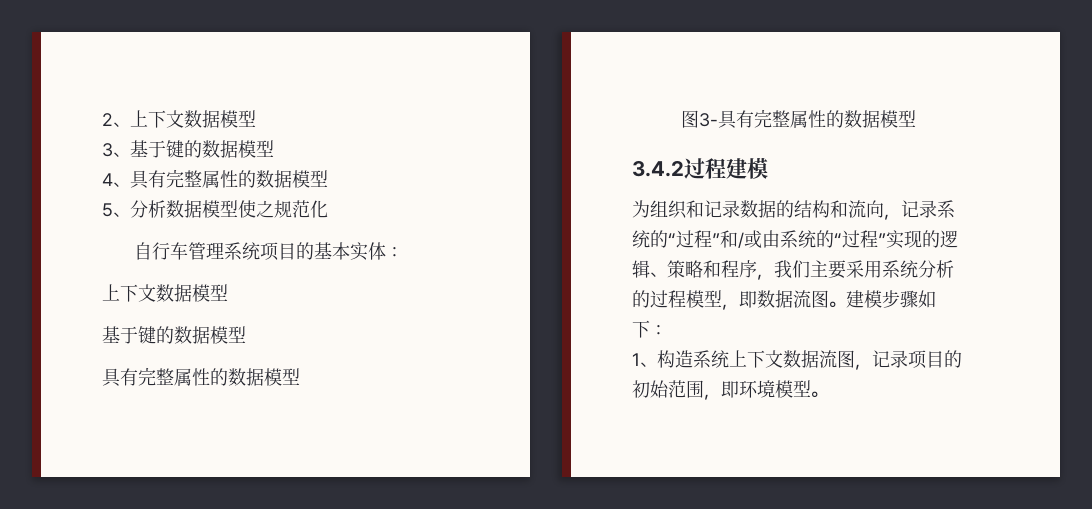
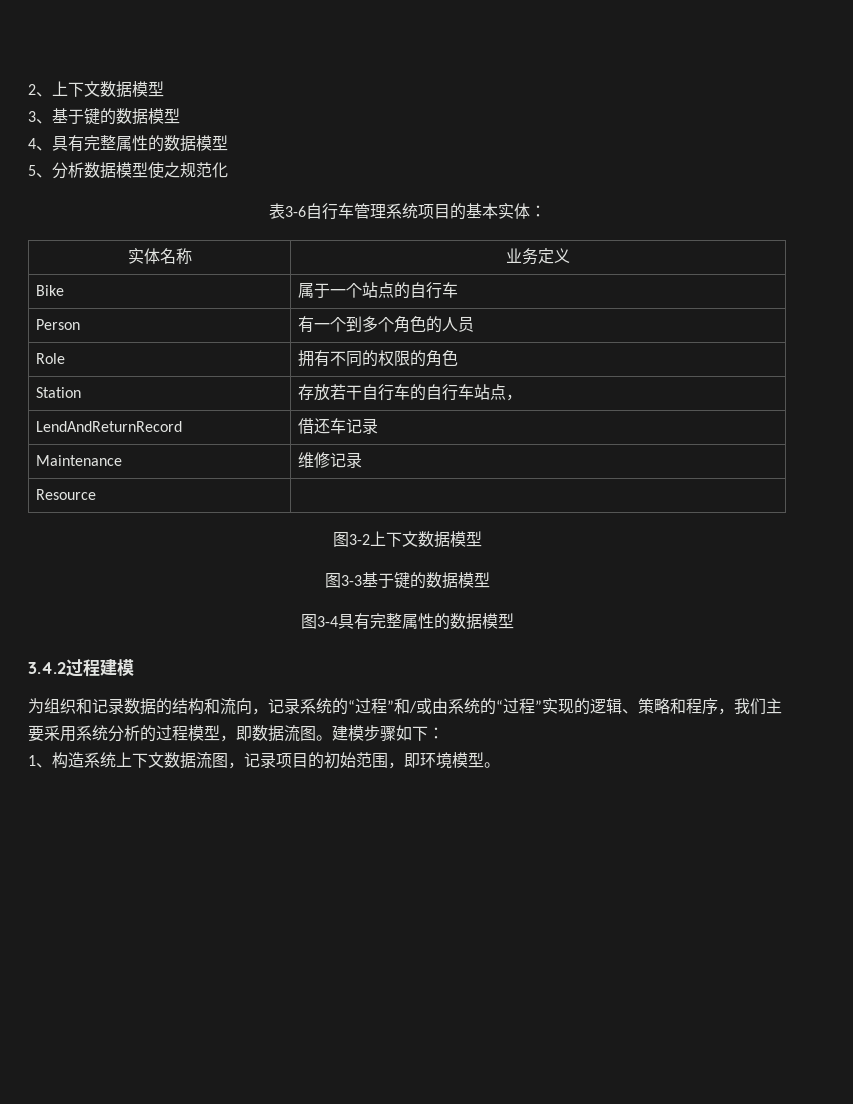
- 自行车管理系统项目的基本实体：
- 上下文数据模型
- 基于键的数据模型
- 具有完整属性的数据模型
- 图3-具有完整属性的数据模型
+ 表3-6自行车管理系统项目的基本实体：
+ 实体名称 | 业务定义
+ Bike | 属于一个站点的自行车
+ Person | 有一个到多个角色的人员
+ Role | 拥有不同的权限的角色
+ Station | 存放若干自行车的自行车站点，
+ LendAndReturnRecord | 借还车记录
+ Maintenance | 维修记录
+ Resource |
+ 图3-2上下文数据模型
+ 图3-3基于键的数据模型
+ 图3-4具有完整属性的数据模型

